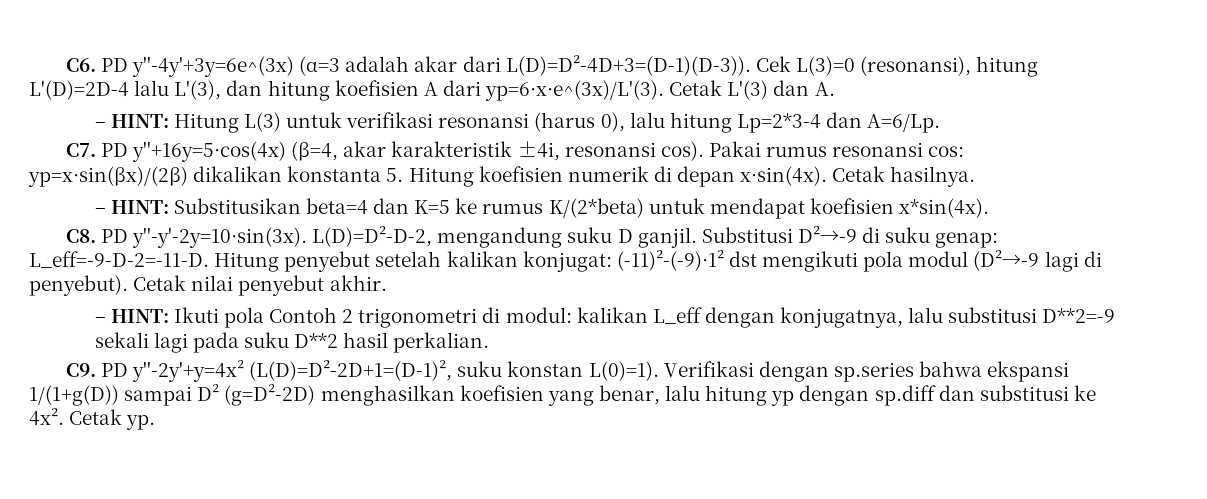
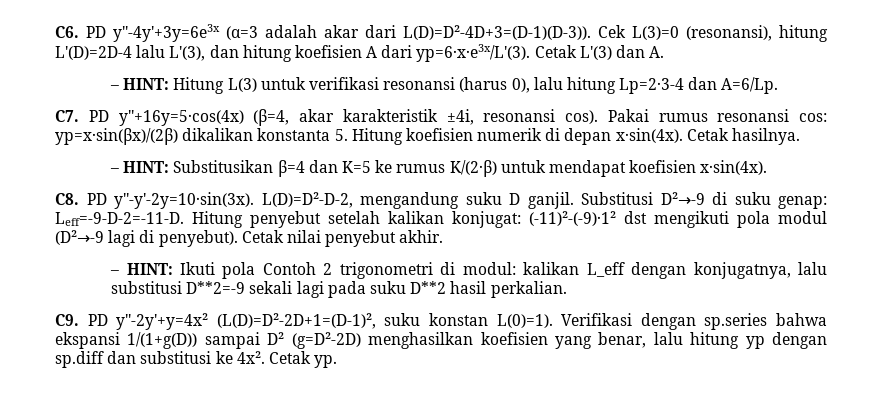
- C6. PD y''-4y'+3y=6e^(3x) (α=3 adalah akar dari L(D)=D²-4D+3=(D-1)(D-3)).
+ C6. PD y''-4y'+3y=6e3x (α=3 adalah akar dari L(D)=D²-4D+3=(D-1)(D-3)).
- Cek L(3)=0 (resonansi), hitung L'(D)=2D-4 lalu L'(3), dan hitung koefisien A dari yp=6·x·e^(3x)/L'(3).
+ Cek L(3)=0 (resonansi), hitung L'(D)=2D-4 lalu L'(3), dan hitung koefisien A dari yp=6·x·e3x/L'(3).
- – HINT: Hitung L(3) untuk verifikasi resonansi (harus 0), lalu hitung Lp=2*3-4 dan A=6/Lp.
+ – HINT: Hitung L(3) untuk verifikasi resonansi (harus 0), lalu hitung Lp=2·3-4 dan A=6/Lp.
- – HINT: Substitusikan beta=4 dan K=5 ke rumus K/(2*beta) untuk mendapat koefisien x*sin(4x).
+ – HINT: Substitusikan β=4 dan K=5 ke rumus K/(2·β) untuk mendapat koefisien x·sin(4x).
- Substitusi D²→-9 di suku genap: L_eff=-9-D-2=-11-D.
+ Substitusi D²→-9 di suku genap: Leff=-9-D-2=-11-D.

